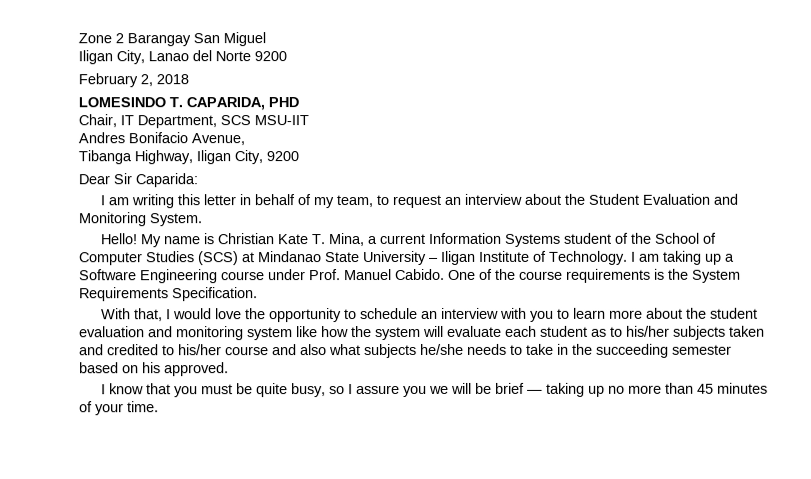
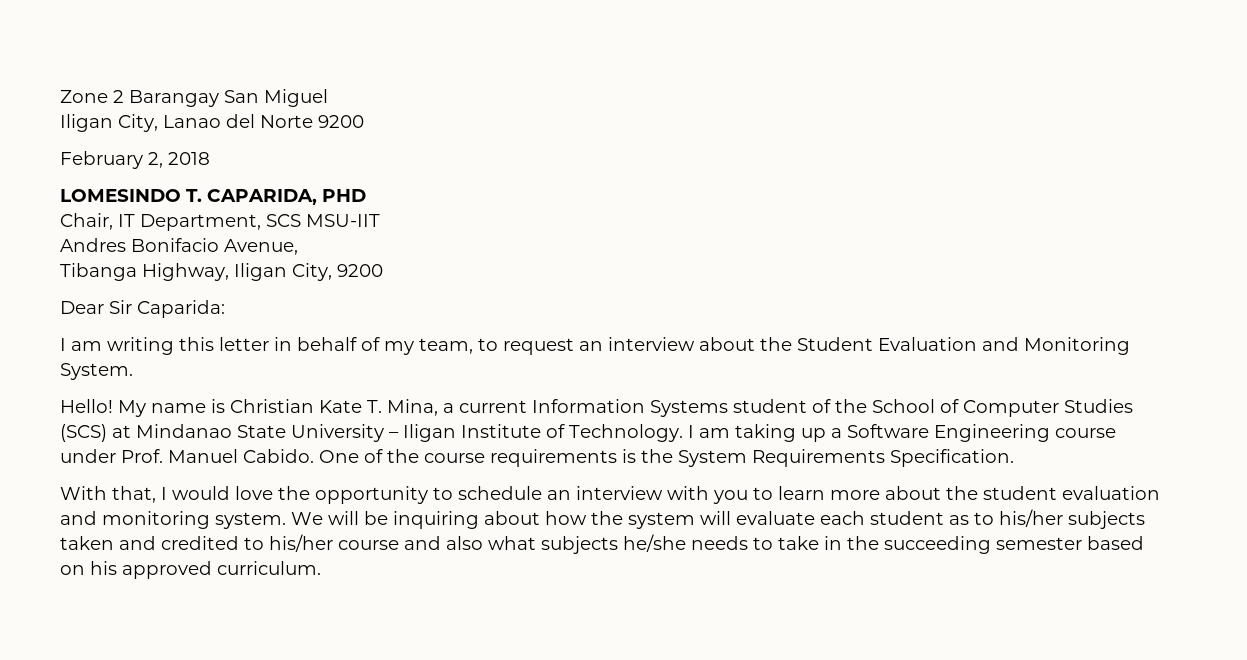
- With that, I would love the opportunity to schedule an interview with you to learn more about the student evaluation and monitoring system like how the system will evaluate each student as to his/her subjects taken and credited to his/her course and also what subjects he/she needs to take in the succeeding semester based on his approved.
- I know that you must be quite busy, so I assure you we will be brief — taking up no more than 45 minutes of your time.
+ With that, I would love the opportunity to schedule an interview with you to learn more about the student evaluation and monitoring system. We will be inquiring about how the system will evaluate each student as to his/her subjects taken and credited to his/her course and also what subjects he/she needs to take in the succeeding semester based on his approved curriculum.

